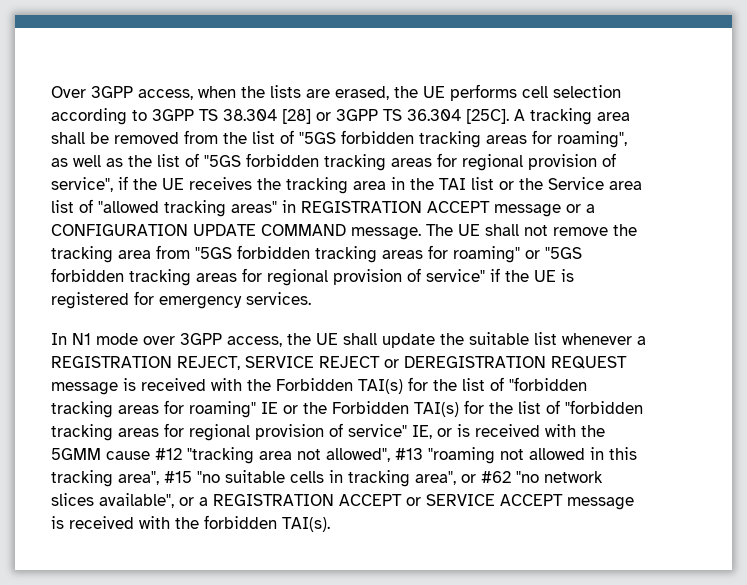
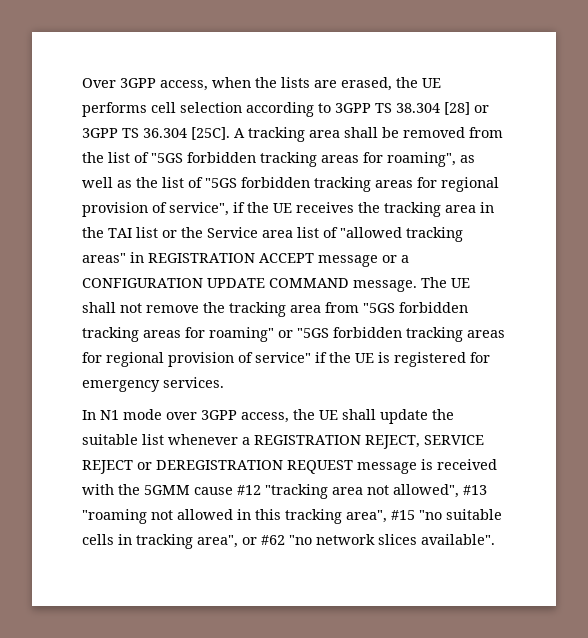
- In N1 mode over 3GPP access, the UE shall update the suitable list whenever a REGISTRATION REJECT, SERVICE REJECT or DEREGISTRATION REQUEST message is received with the Forbidden TAI(s) for the list of "forbidden tracking areas for roaming" IE or the Forbidden TAI(s) for the list of "forbidden tracking areas for regional provision of service" IE, or is received with the 5GMM cause #12 "tracking area not allowed", #13 "roaming not allowed in this tracking area", #15 "no suitable cells in tracking area", or #62 "no network slices available", or a REGISTRATION ACCEPT or SERVICE ACCEPT message is received with the forbidden TAI(s).
+ In N1 mode over 3GPP access, the UE shall update the suitable list whenever a REGISTRATION REJECT, SERVICE REJECT or DEREGISTRATION REQUEST message is received with the 5GMM cause #12 "tracking area not allowed", #13 "roaming not allowed in this tracking area", #15 "no suitable cells in tracking area", or #62 "no network slices available".

